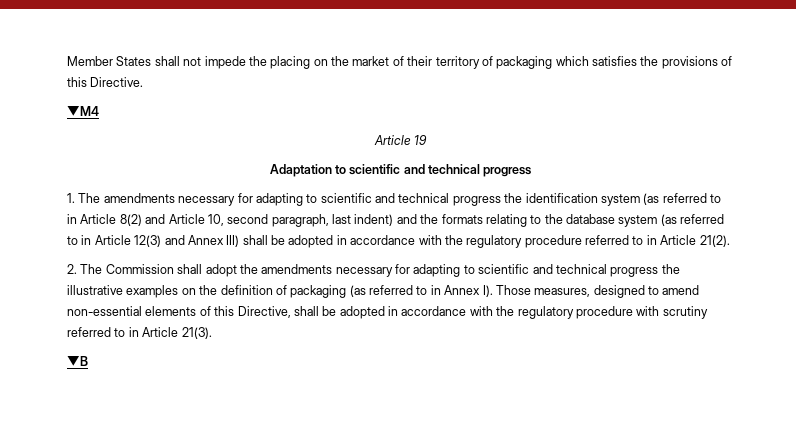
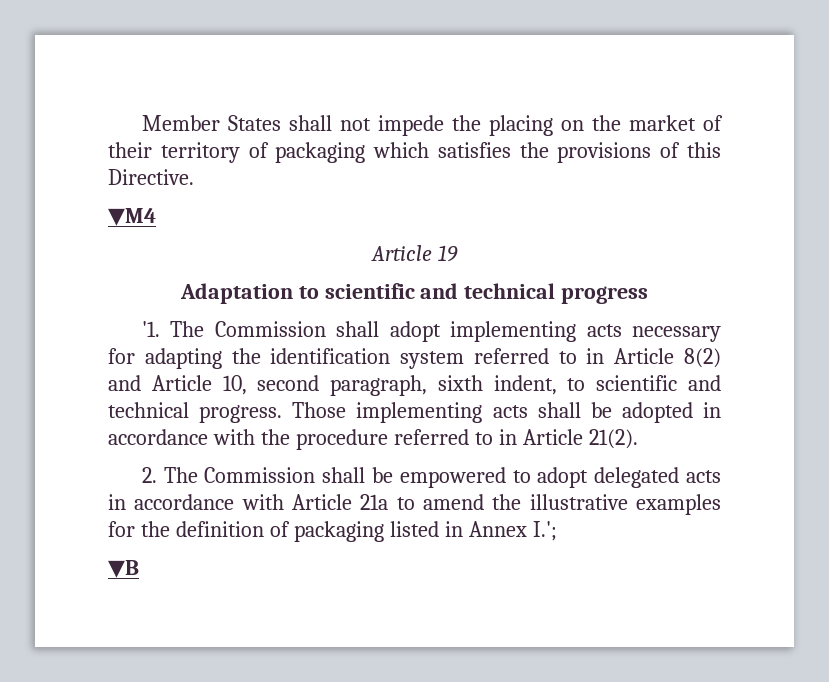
- 1. The amendments necessary for adapting to scientific and technical progress the identification system (as referred to in Article 8(2) and Article 10, second paragraph, last indent) and the formats relating to the database system (as referred to in Article 12(3) and Annex III) shall be adopted in accordance with the regulatory procedure referred to in Article 21(2).
+ '1. The Commission shall adopt implementing acts necessary for adapting the identification system referred to in Article 8(2) and Article 10, second paragraph, sixth indent, to scientific and technical progress. Those implementing acts shall be adopted in accordance with the procedure referred to in Article 21(2).
- 2. The Commission shall adopt the amendments necessary for adapting to scientific and technical progress the illustrative examples on the definition of packaging (as referred to in Annex I). Those measures, designed to amend non-essential elements of this Directive, shall be adopted in accordance with the regulatory procedure with scrutiny referred to in Article 21(3).
+ 2. The Commission shall be empowered to adopt delegated acts in accordance with Article 21a to amend the illustrative examples for the definition of packaging listed in Annex I.';

